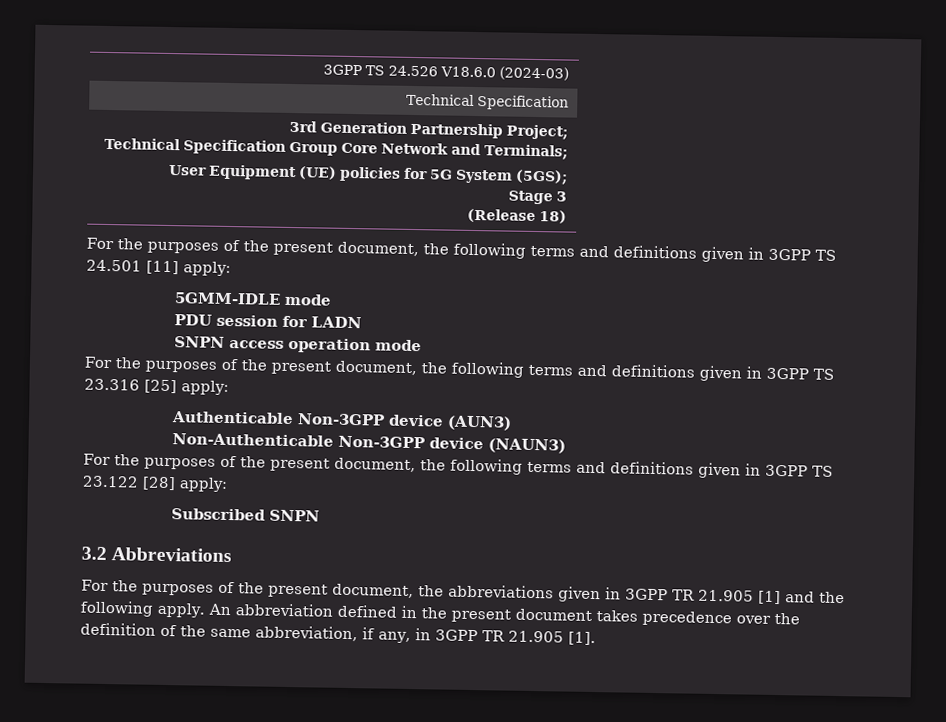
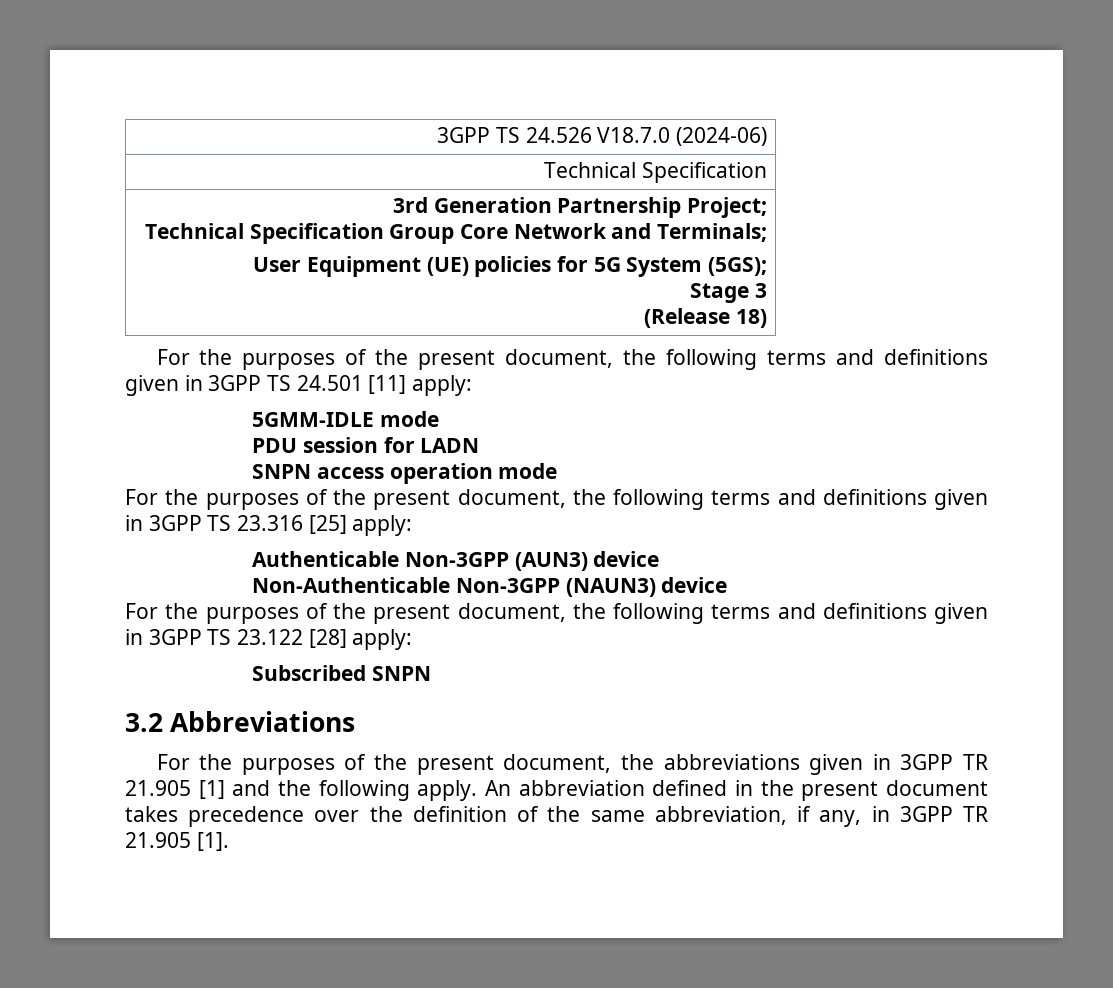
- 3GPP TS 24.526 V18.6.0 (2024-03)
+ 3GPP TS 24.526 V18.7.0 (2024-06)
- Authenticable Non-3GPP device (AUN3)
+ Authenticable Non-3GPP (AUN3) device
- Non-Authenticable Non-3GPP device (NAUN3)
+ Non-Authenticable Non-3GPP (NAUN3) device

